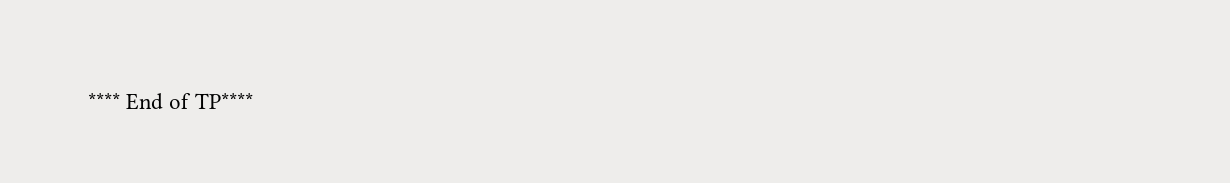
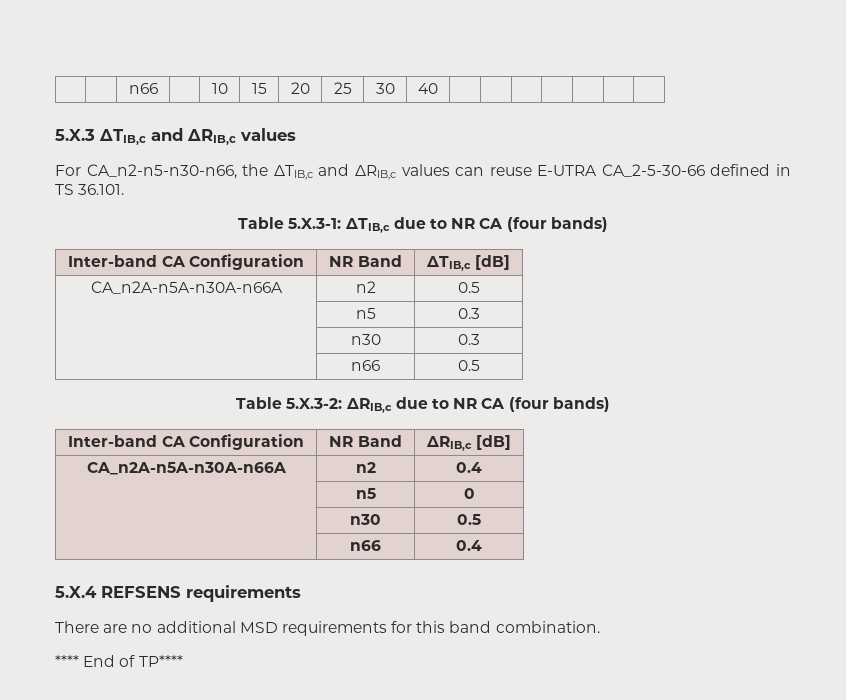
+ | | n66 | | 10 | 15 | 20 | 25 | 30 | 40 | | | | | | |
+ 5.X.3 ∆TIB,c and ∆RIB,c values
+ For CA_n2-n5-n30-n66, the ΔTIB,c and ΔRIB,c values can reuse E-UTRA CA_2-5-30-66 defined in TS 36.101.
+ Table 5.X.3-1: ΔTIB,c due to NR CA (four bands)
+ Inter-band CA Configuration | NR Band | ΔTIB,c [dB]
+ CA_n2A-n5A-n30A-n66A | n2 | 0.5
+ | n5 | 0.3
+ | n30 | 0.3
+ | n66 | 0.5
+ Table 5.X.3-2: ΔRIB,c due to NR CA (four bands)
+ Inter-band CA Configuration | NR Band | ΔRIB,c [dB]
+ CA_n2A-n5A-n30A-n66A | n2 | 0.4
+ | n5 | 0
+ | n30 | 0.5
+ | n66 | 0.4
+ 5.X.4 REFSENS requirements
+ There are no additional MSD requirements for this band combination.

